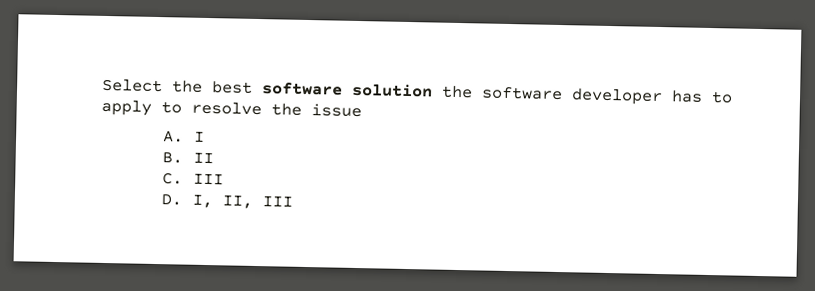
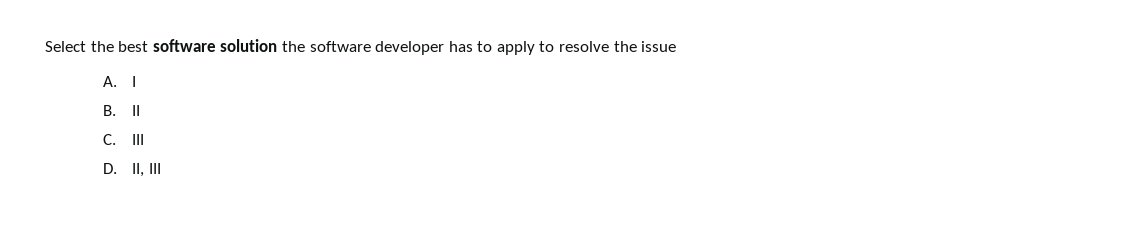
- D. I, II, III
+ D. II, III

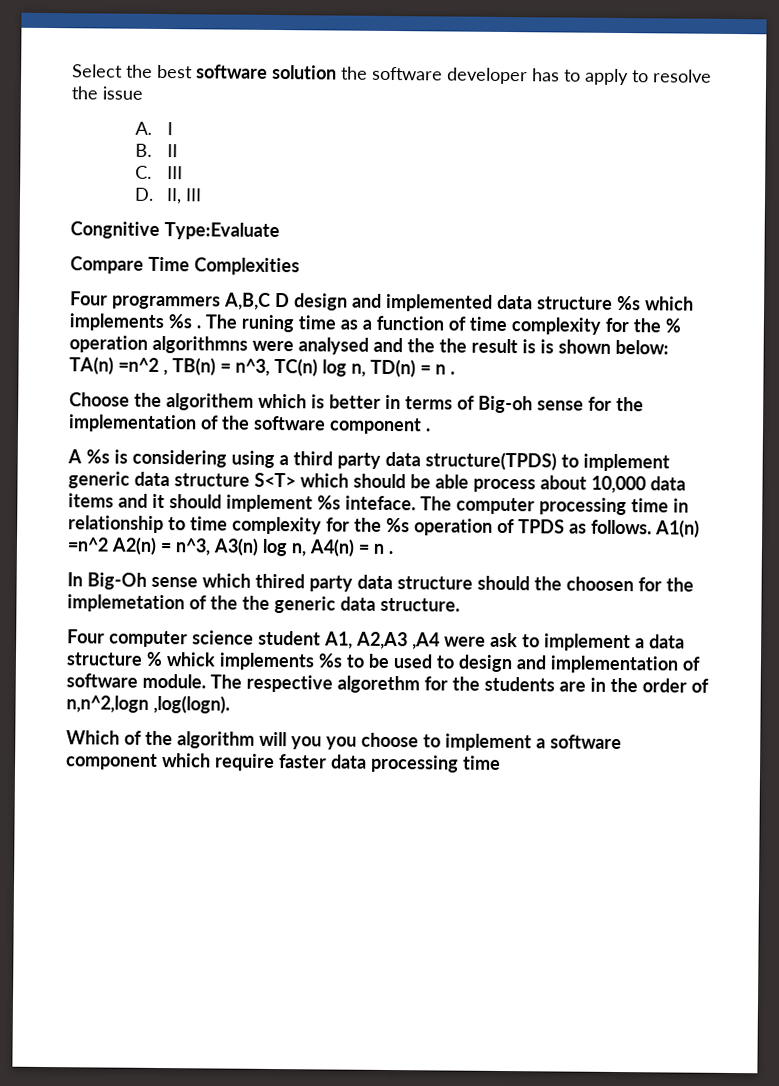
+ Congnitive Type:Evaluate
+ Compare Time Complexities
+ Four programmers A,B,C D design and implemented data structure %s which implements %s . The runing time as a function of time complexity for the % operation algorithmns were analysed and the the result is is shown below: TA(n) =n^2 , TB(n) = n^3, TC(n) log n, TD(n) = n .
+ Choose the algorithem which is better in terms of Big-oh sense for the implementation of the software component .
+ A %s is considering using a third party data structure(TPDS) to implement generic data structure S<T> which should be able process about 10,000 data items and it should implement %s inteface. The computer processing time in relationship to time complexity for the %s operation of TPDS as follows. A1(n) =n^2 A2(n) = n^3, A3(n) log n, A4(n) = n .
+ In Big-Oh sense which thired party data structure should the choosen for the implemetation of the the generic data structure.
+ Four computer science student A1, A2,A3 ,A4 were ask to implement a data structure % whick implements %s to be used to design and implementation of software module. The respective algorethm for the students are in the order of n,n^2,logn ,log(logn).
+ Which of the algorithm will you you choose to implement a software component which require faster data processing time

